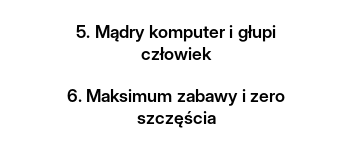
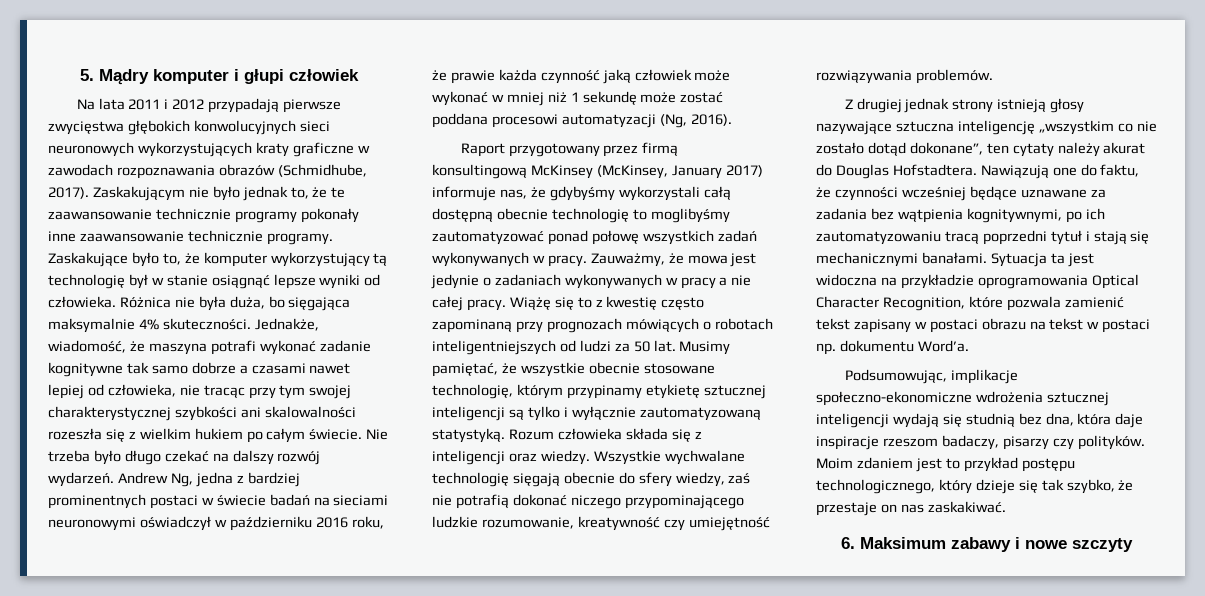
+ Na lata 2011 i 2012 przypadają pierwsze zwycięstwa głębokich konwolucyjnych sieci neuronowych wykorzystujących kraty graficzne w zawodach rozpoznawania obrazów (Schmidhube, 2017). Zaskakującym nie było jednak to, że te zaawansowanie technicznie programy pokonały inne zaawansowanie technicznie programy. Zaskakujące było to, że komputer wykorzystujący tą technologię był w stanie osiągnąć lepsze wyniki od człowieka. Różnica nie była duża, bo sięgająca maksymalnie 4% skuteczności. Jednakże, wiadomość, że maszyna potrafi wykonać zadanie kognitywne tak samo dobrze a czasami nawet lepiej od człowieka, nie tracąc przy tym swojej charakterystycznej szybkości ani skalowalności rozeszła się z wielkim hukiem po całym świecie. Nie trzeba było długo czekać na dalszy rozwój wydarzeń. Andrew Ng, jedna z bardziej prominentnych postaci w świecie badań na sieciami neuronowymi oświadczył w październiku 2016 roku, że prawie każda czynność jaką człowiek może wykonać w mniej niż 1 sekundę może zostać poddana procesowi automatyzacji (Ng, 2016).
+ Raport przygotowany przez firmą konsultingową McKinsey (McKinsey, January 2017) informuje nas, że gdybyśmy wykorzystali całą dostępną obecnie technologię to moglibyśmy zautomatyzować ponad połowę wszystkich zadań wykonywanych w pracy. Zauważmy, że mowa jest jedynie o zadaniach wykonywanych w pracy a nie całej pracy. Wiążę się to z kwestię często zapominaną przy prognozach mówiących o robotach inteligentniejszych od ludzi za 50 lat. Musimy pamiętać, że wszystkie obecnie stosowane technologię, którym przypinamy etykietę sztucznej inteligencji są tylko i wyłącznie zautomatyzowaną statystyką. Rozum człowieka składa się z inteligencji oraz wiedzy. Wszystkie wychwalane technologię sięgają obecnie do sfery wiedzy, zaś nie potrafią dokonać niczego przypominającego ludzkie rozumowanie, kreatywność czy umiejętność rozwiązywania problemów.
+ Z drugiej jednak strony istnieją głosy nazywające sztuczna inteligencję „wszystkim co nie zostało dotąd dokonane”, ten cytaty należy akurat do Douglas Hofstadtera. Nawiązują one do faktu, że czynności wcześniej będące uznawane za zadania bez wątpienia kognitywnymi, po ich zautomatyzowaniu tracą poprzedni tytuł i stają się mechanicznymi banałami. Sytuacja ta jest widoczna na przykładzie oprogramowania Optical Character Recognition, które pozwala zamienić tekst zapisany w postaci obrazu na tekst w postaci np. dokumentu Word’a.
+ Podsumowując, implikacje społeczno-ekonomiczne wdrożenia sztucznej inteligencji wydają się studnią bez dna, która daje inspiracje rzeszom badaczy, pisarzy czy polityków. Moim zdaniem jest to przykład postępu technologicznego, który dzieje się tak szybko, że przestaje on nas zaskakiwać.
- 6. Maksimum zabawy i zero szczęścia
+ 6. Maksimum zabawy i nowe szczyty

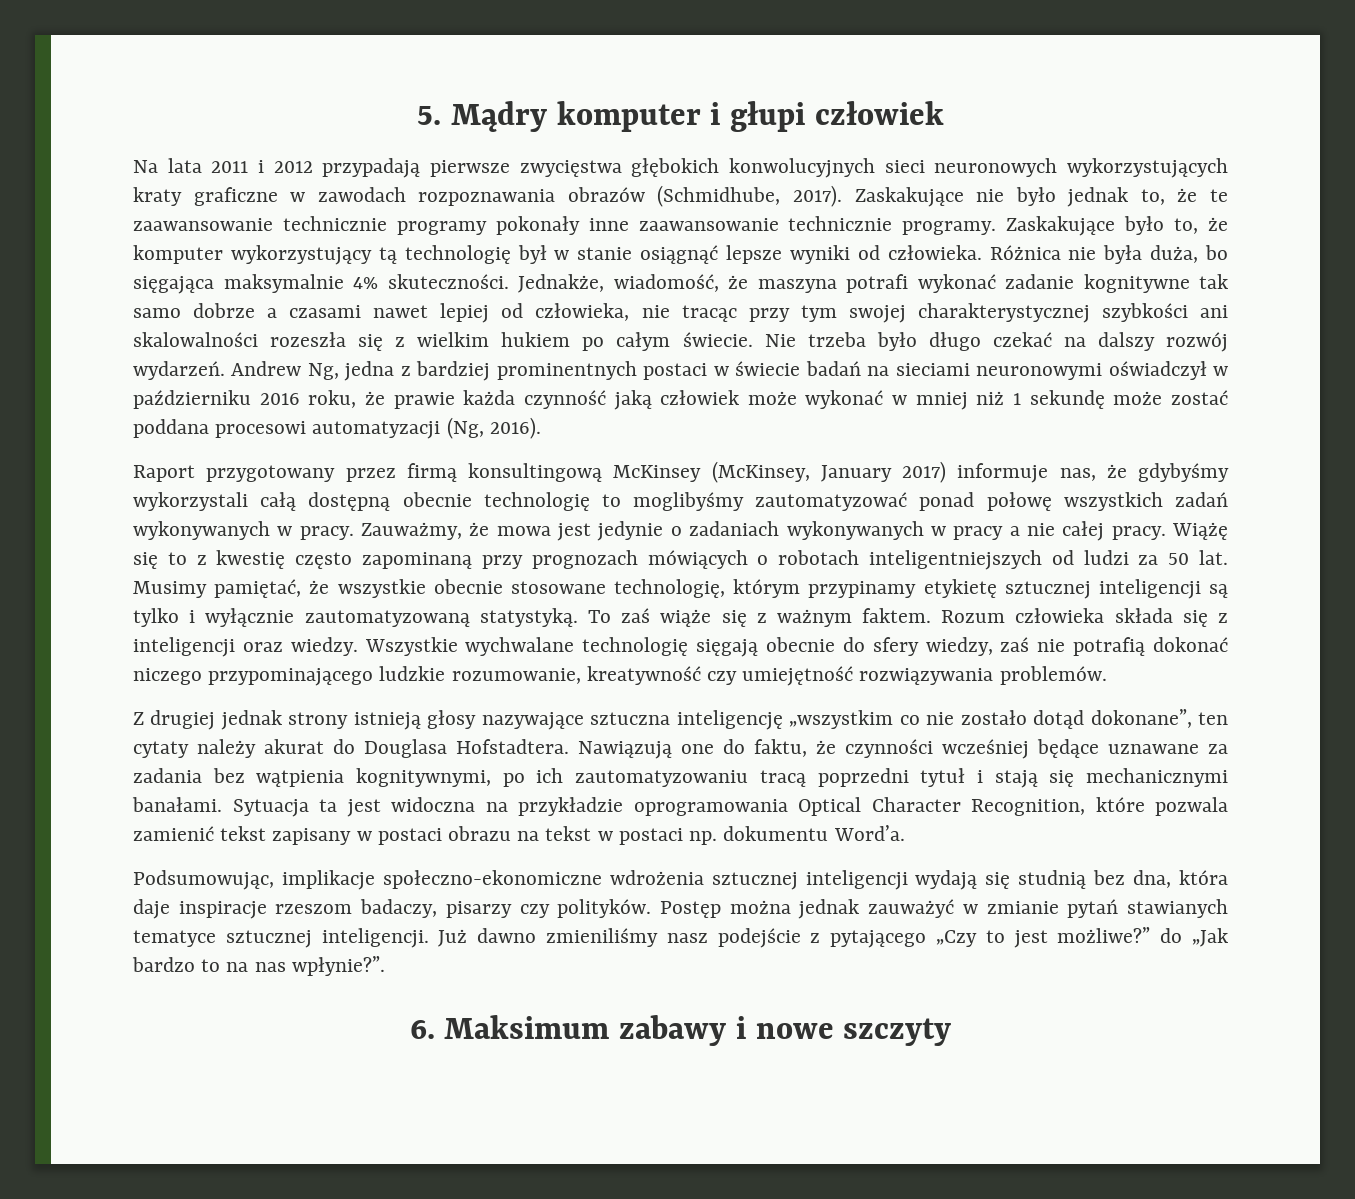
- Zaskakującym nie było jednak to, że te zaawansowanie technicznie programy pokonały inne zaawansowanie technicznie programy.
+ Zaskakujące nie było jednak to, że te zaawansowanie technicznie programy pokonały inne zaawansowanie technicznie programy.
+ To zaś wiąże się z ważnym faktem.
- Z drugiej jednak strony istnieją głosy nazywające sztuczna inteligencję „wszystkim co nie zostało dotąd dokonane”, ten cytaty należy akurat do Douglas Hofstadtera.
+ Z drugiej jednak strony istnieją głosy nazywające sztuczna inteligencję „wszystkim co nie zostało dotąd dokonane”, ten cytaty należy akurat do Douglasa Hofstadtera.
- Moim zdaniem jest to przykład postępu technologicznego, który dzieje się tak szybko, że przestaje on nas zaskakiwać.
+ Postęp można jednak zauważyć w zmianie pytań stawianych tematyce sztucznej inteligencji. Już dawno zmieniliśmy nasz podejście z pytającego „Czy to jest możliwe?” do „Jak bardzo to na nas wpłynie?”.

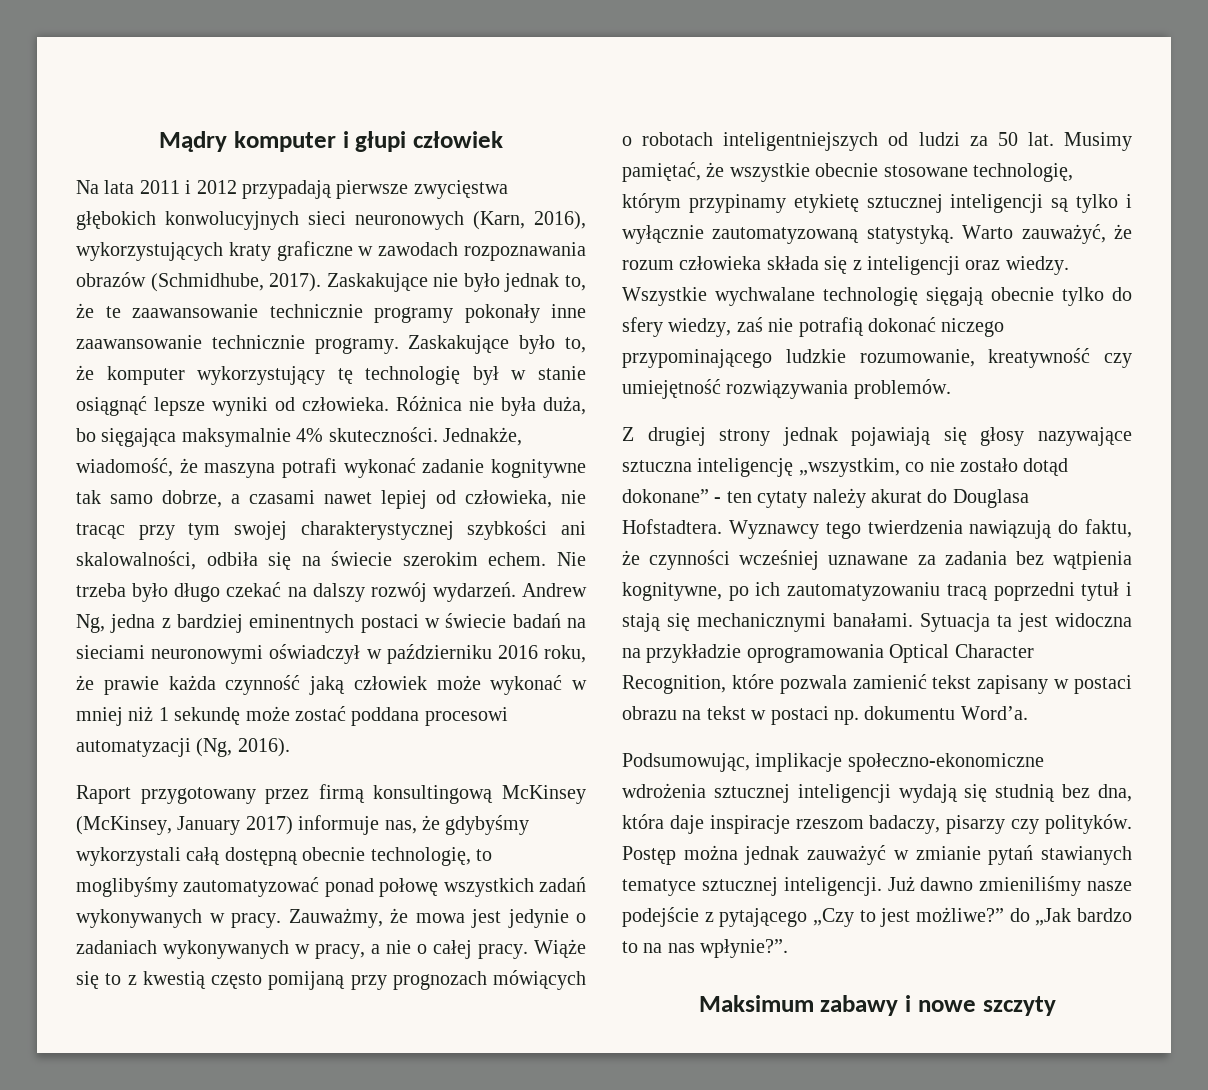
- 5. Mądry komputer i głupi człowiek
+ Mądry komputer i głupi człowiek
- Na lata 2011 i 2012 przypadają pierwsze zwycięstwa głębokich konwolucyjnych sieci neuronowych wykorzystujących kraty graficzne w zawodach rozpoznawania obrazów (Schmidhube, 2017).
+ Na lata 2011 i 2012 przypadają pierwsze zwycięstwa głębokich konwolucyjnych sieci neuronowych (Karn, 2016), wykorzystujących kraty graficzne w zawodach rozpoznawania obrazów (Schmidhube, 2017).
- Zaskakujące było to, że komputer wykorzystujący tą technologię był w stanie osiągnąć lepsze wyniki od człowieka.
+ Zaskakujące było to, że komputer wykorzystujący tę technologię był w stanie osiągnąć lepsze wyniki od człowieka.
- Jednakże, wiadomość, że maszyna potrafi wykonać zadanie kognitywne tak samo dobrze a czasami nawet lepiej od człowieka, nie tracąc przy tym swojej charakterystycznej szybkości ani skalowalności rozeszła się z wielkim hukiem po całym świecie.
+ Jednakże, wiadomość, że maszyna potrafi wykonać zadanie kognitywne tak samo dobrze, a czasami nawet lepiej od człowieka, nie tracąc przy tym swojej charakterystycznej szybkości ani skalowalności, odbiła się na świecie szerokim echem.
- Andrew Ng, jedna z bardziej prominentnych postaci w świecie badań na sieciami neuronowymi oświadczył w październiku 2016 roku, że prawie każda czynność jaką człowiek może wykonać w mniej niż 1 sekundę może zostać poddana procesowi automatyzacji (Ng, 2016).
+ Andrew Ng, jedna z bardziej eminentnych postaci w świecie badań na sieciami neuronowymi oświadczył w październiku 2016 roku, że prawie każda czynność jaką człowiek może wykonać w mniej niż 1 sekundę może zostać poddana procesowi automatyzacji (Ng, 2016).
- Raport przygotowany przez firmą konsultingową McKinsey (McKinsey, January 2017) informuje nas, że gdybyśmy wykorzystali całą dostępną obecnie technologię to moglibyśmy zautomatyzować ponad połowę wszystkich zadań wykonywanych w pracy.
+ Raport przygotowany przez firmą konsultingową McKinsey (McKinsey, January 2017) informuje nas, że gdybyśmy wykorzystali całą dostępną obecnie technologię, to moglibyśmy zautomatyzować ponad połowę wszystkich zadań wykonywanych w pracy.
- Zauważmy, że mowa jest jedynie o zadaniach wykonywanych w pracy a nie całej pracy.
+ Zauważmy, że mowa jest jedynie o zadaniach wykonywanych w pracy, a nie o całej pracy.
- Wiążę się to z kwestię często zapominaną przy prognozach mówiących o robotach inteligentniejszych od ludzi za 50 lat.
+ Wiąże się to z kwestią często pomijaną przy prognozach mówiących o robotach inteligentniejszych od ludzi za 50 lat.
- To zaś wiąże się z ważnym faktem. Rozum człowieka składa się z inteligencji oraz wiedzy.
+ Warto zauważyć, że rozum człowieka składa się z inteligencji oraz wiedzy.
- Wszystkie wychwalane technologię sięgają obecnie do sfery wiedzy, zaś nie potrafią dokonać niczego przypominającego ludzkie rozumowanie, kreatywność czy umiejętność rozwiązywania problemów.
+ Wszystkie wychwalane technologię sięgają obecnie tylko do sfery wiedzy, zaś nie potrafią dokonać niczego przypominającego ludzkie rozumowanie, kreatywność czy umiejętność rozwiązywania problemów.
- Z drugiej jednak strony istnieją głosy nazywające sztuczna inteligencję „wszystkim co nie zostało dotąd dokonane”, ten cytaty należy akurat do Douglasa Hofstadtera.
+ Z drugiej strony jednak pojawiają się głosy nazywające sztuczna inteligencję „wszystkim, co nie zostało dotąd dokonane” - ten cytaty należy akurat do Douglasa Hofstadtera.
- Nawiązują one do faktu, że czynności wcześniej będące uznawane za zadania bez wątpienia kognitywnymi, po ich zautomatyzowaniu tracą poprzedni tytuł i stają się mechanicznymi banałami.
+ Wyznawcy tego twierdzenia nawiązują do faktu, że czynności wcześniej uznawane za zadania bez wątpienia kognitywne, po ich zautomatyzowaniu tracą poprzedni tytuł i stają się mechanicznymi banałami.
- Już dawno zmieniliśmy nasz podejście z pytającego „Czy to jest możliwe?” do „Jak bardzo to na nas wpłynie?”.
+ Już dawno zmieniliśmy nasze podejście z pytającego „Czy to jest możliwe?” do „Jak bardzo to na nas wpłynie?”.
- 6. Maksimum zabawy i nowe szczyty
+ Maksimum zabawy i nowe szczyty

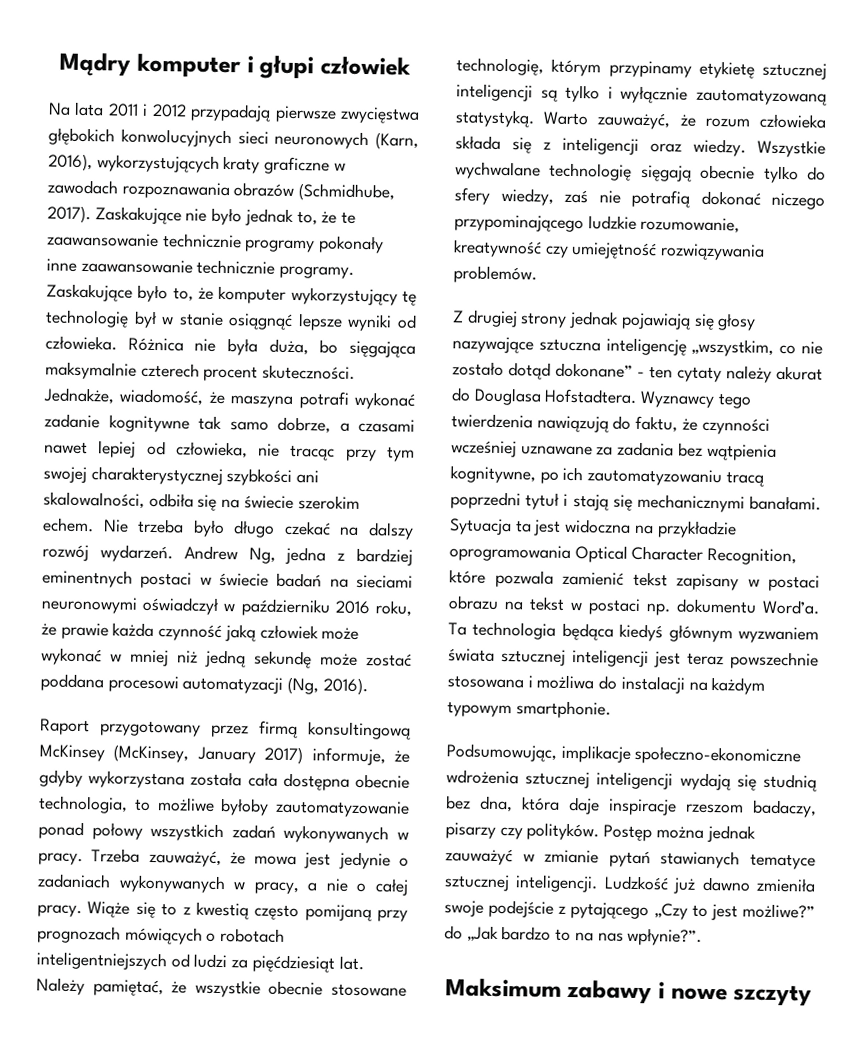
- Różnica nie była duża, bo sięgająca maksymalnie 4% skuteczności.
+ Różnica nie była duża, bo sięgająca maksymalnie czterech procent skuteczności.
- Andrew Ng, jedna z bardziej eminentnych postaci w świecie badań na sieciami neuronowymi oświadczył w październiku 2016 roku, że prawie każda czynność jaką człowiek może wykonać w mniej niż 1 sekundę może zostać poddana procesowi automatyzacji (Ng, 2016).
+ Andrew Ng, jedna z bardziej eminentnych postaci w świecie badań na sieciami neuronowymi oświadczył w październiku 2016 roku, że prawie każda czynność jaką człowiek może wykonać w mniej niż jedną sekundę może zostać poddana procesowi automatyzacji (Ng, 2016).
- Raport przygotowany przez firmą konsultingową McKinsey (McKinsey, January 2017) informuje nas, że gdybyśmy wykorzystali całą dostępną obecnie technologię, to moglibyśmy zautomatyzować ponad połowę wszystkich zadań wykonywanych w pracy.
+ Raport przygotowany przez firmą konsultingową McKinsey (McKinsey, January 2017) informuje, że gdyby wykorzystana została cała dostępna obecnie technologia, to możliwe byłoby zautomatyzowanie ponad połowy wszystkich zadań wykonywanych w pracy.
- Zauważmy, że mowa jest jedynie o zadaniach wykonywanych w pracy, a nie o całej pracy.
+ Trzeba zauważyć, że mowa jest jedynie o zadaniach wykonywanych w pracy, a nie o całej pracy.
- Wiąże się to z kwestią często pomijaną przy prognozach mówiących o robotach inteligentniejszych od ludzi za 50 lat. Musimy pamiętać, że wszystkie obecnie stosowane technologię, którym przypinamy etykietę sztucznej inteligencji są tylko i wyłącznie zautomatyzowaną statystyką.
+ Wiąże się to z kwestią często pomijaną przy prognozach mówiących o robotach inteligentniejszych od ludzi za pięćdziesiąt lat. Należy pamiętać, że wszystkie obecnie stosowane technologię, którym przypinamy etykietę sztucznej inteligencji są tylko i wyłącznie zautomatyzowaną statystyką.
+ Ta technologia będąca kiedyś głównym wyzwaniem świata sztucznej inteligencji jest teraz powszechnie stosowana i możliwa do instalacji na każdym typowym smartphonie.
- Już dawno zmieniliśmy nasze podejście z pytającego „Czy to jest możliwe?” do „Jak bardzo to na nas wpłynie?”.
+ Ludzkość już dawno zmieniła swoje podejście z pytającego „Czy to jest możliwe?” do „Jak bardzo to na nas wpłynie?”.

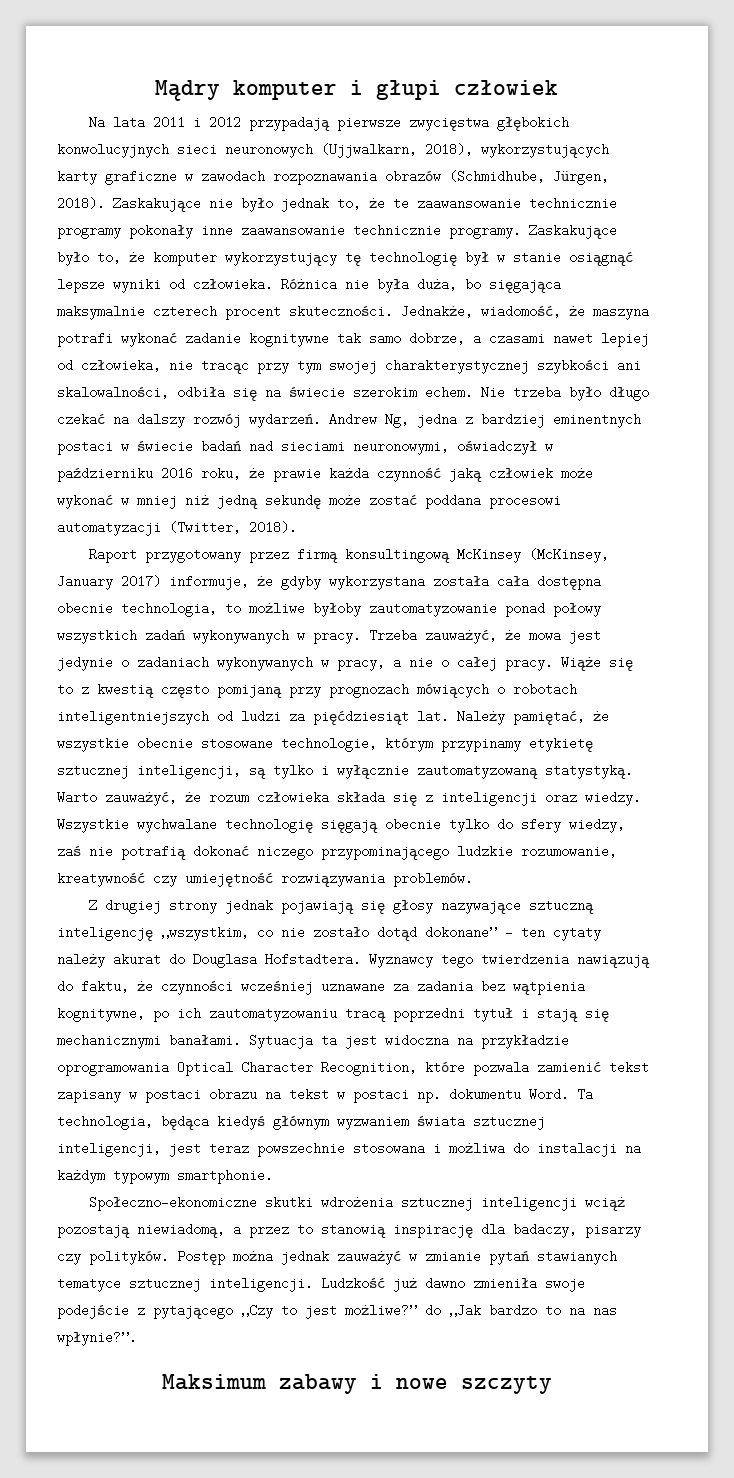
- Na lata 2011 i 2012 przypadają pierwsze zwycięstwa głębokich konwolucyjnych sieci neuronowych (Karn, 2016), wykorzystujących kraty graficzne w zawodach rozpoznawania obrazów (Schmidhube, 2017).
+ Na lata 2011 i 2012 przypadają pierwsze zwycięstwa głębokich konwolucyjnych sieci neuronowych (Ujjwalkarn, 2018), wykorzystujących karty graficzne w zawodach rozpoznawania obrazów (Schmidhube, Jürgen, 2018).
- Andrew Ng, jedna z bardziej eminentnych postaci w świecie badań na sieciami neuronowymi oświadczył w październiku 2016 roku, że prawie każda czynność jaką człowiek może wykonać w mniej niż jedną sekundę może zostać poddana procesowi automatyzacji (Ng, 2016).
+ Andrew Ng, jedna z bardziej eminentnych postaci w świecie badań nad sieciami neuronowymi, oświadczył w październiku 2016 roku, że prawie każda czynność jaką człowiek może wykonać w mniej niż jedną sekundę może zostać poddana procesowi automatyzacji (Twitter, 2018).
- Należy pamiętać, że wszystkie obecnie stosowane technologię, którym przypinamy etykietę sztucznej inteligencji są tylko i wyłącznie zautomatyzowaną statystyką.
+ Należy pamiętać, że wszystkie obecnie stosowane technologie, którym przypinamy etykietę sztucznej inteligencji, są tylko i wyłącznie zautomatyzowaną statystyką.
- Z drugiej strony jednak pojawiają się głosy nazywające sztuczna inteligencję „wszystkim, co nie zostało dotąd dokonane” - ten cytaty należy akurat do Douglasa Hofstadtera.
+ Z drugiej strony jednak pojawiają się głosy nazywające sztuczną inteligencję „wszystkim, co nie zostało dotąd dokonane” - ten cytaty należy akurat do Douglasa Hofstadtera.
- Sytuacja ta jest widoczna na przykładzie oprogramowania Optical Character Recognition, które pozwala zamienić tekst zapisany w postaci obrazu na tekst w postaci np. dokumentu Word’a. Ta technologia będąca kiedyś głównym wyzwaniem świata sztucznej inteligencji jest teraz powszechnie stosowana i możliwa do instalacji na każdym typowym smartphonie.
+ Sytuacja ta jest widoczna na przykładzie oprogramowania Optical Character Recognition, które pozwala zamienić tekst zapisany w postaci obrazu na tekst w postaci np. dokumentu Word. Ta technologia, będąca kiedyś głównym wyzwaniem świata sztucznej inteligencji, jest teraz powszechnie stosowana i możliwa do instalacji na każdym typowym smartphonie.
- Podsumowując, implikacje społeczno-ekonomiczne wdrożenia sztucznej inteligencji wydają się studnią bez dna, która daje inspiracje rzeszom badaczy, pisarzy czy polityków.
+ Społeczno-ekonomiczne skutki wdrożenia sztucznej inteligencji wciąż pozostają niewiadomą, a przez to stanowią inspirację dla badaczy, pisarzy czy polityków.

